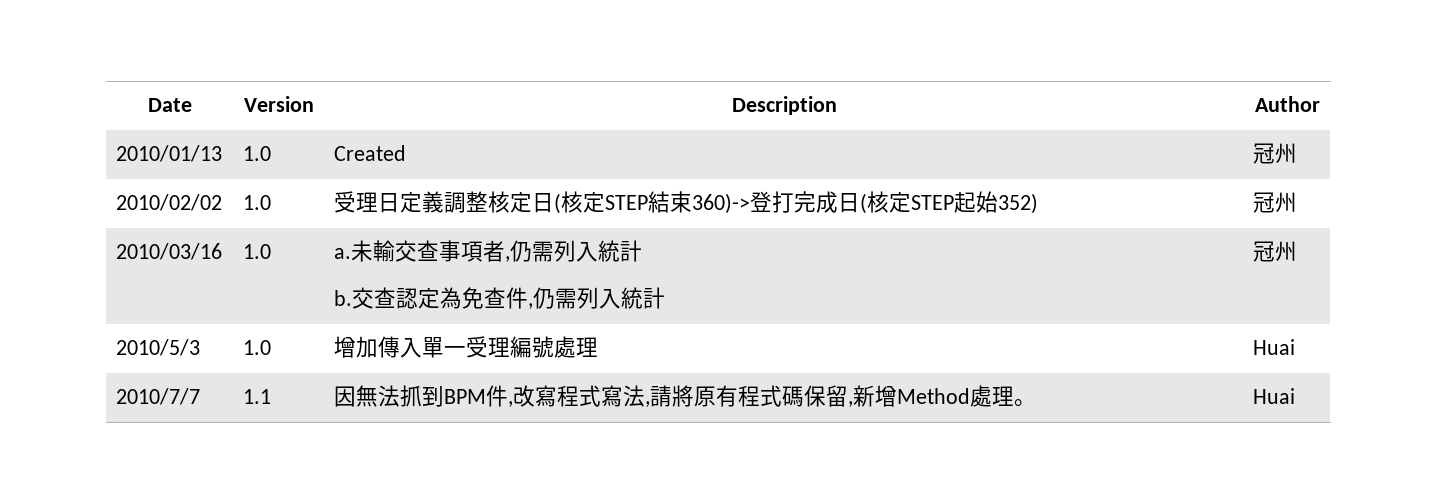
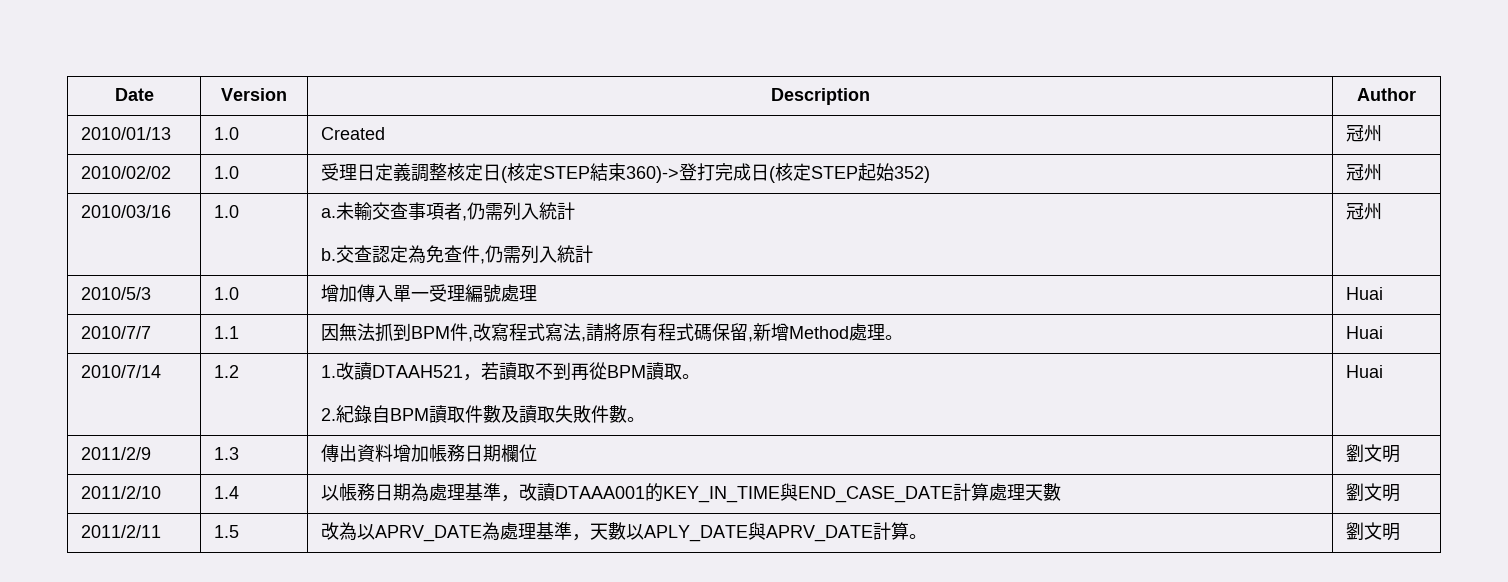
+ 2010/7/14 | 1.2 | 1.改讀DTAAH521，若讀取不到再從BPM讀取。
+ 2.紀錄自BPM讀取件數及讀取失敗件數。 | Huai
+ 2011/2/9 | 1.3 | 傳出資料增加帳務日期欄位 | 劉文明
+ 2011/2/10 | 1.4 | 以帳務日期為處理基準，改讀DTAAA001的KEY_IN_TIME與END_CASE_DATE計算處理天數 | 劉文明
+ 2011/2/11 | 1.5 | 改為以APRV_DATE為處理基準，天數以APLY_DATE與APRV_DATE計算。 | 劉文明

